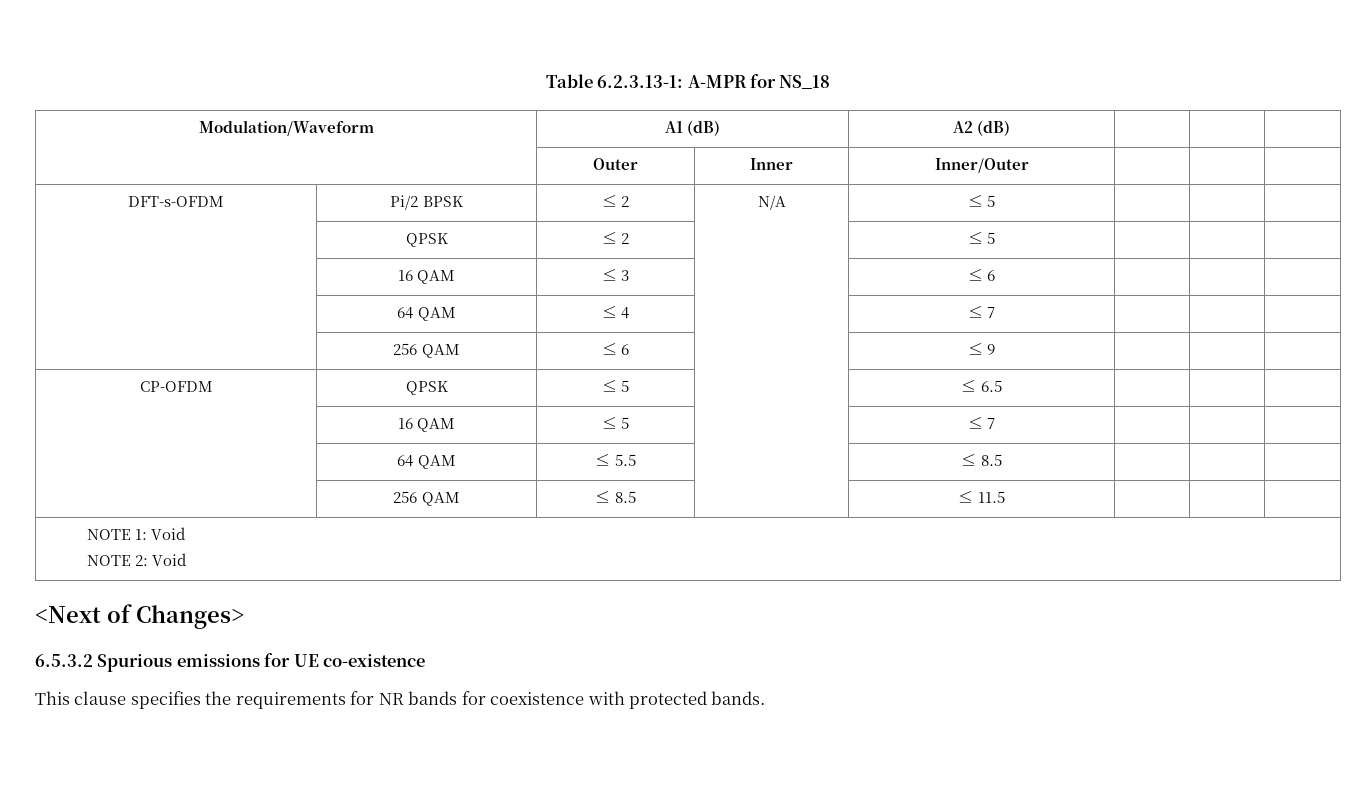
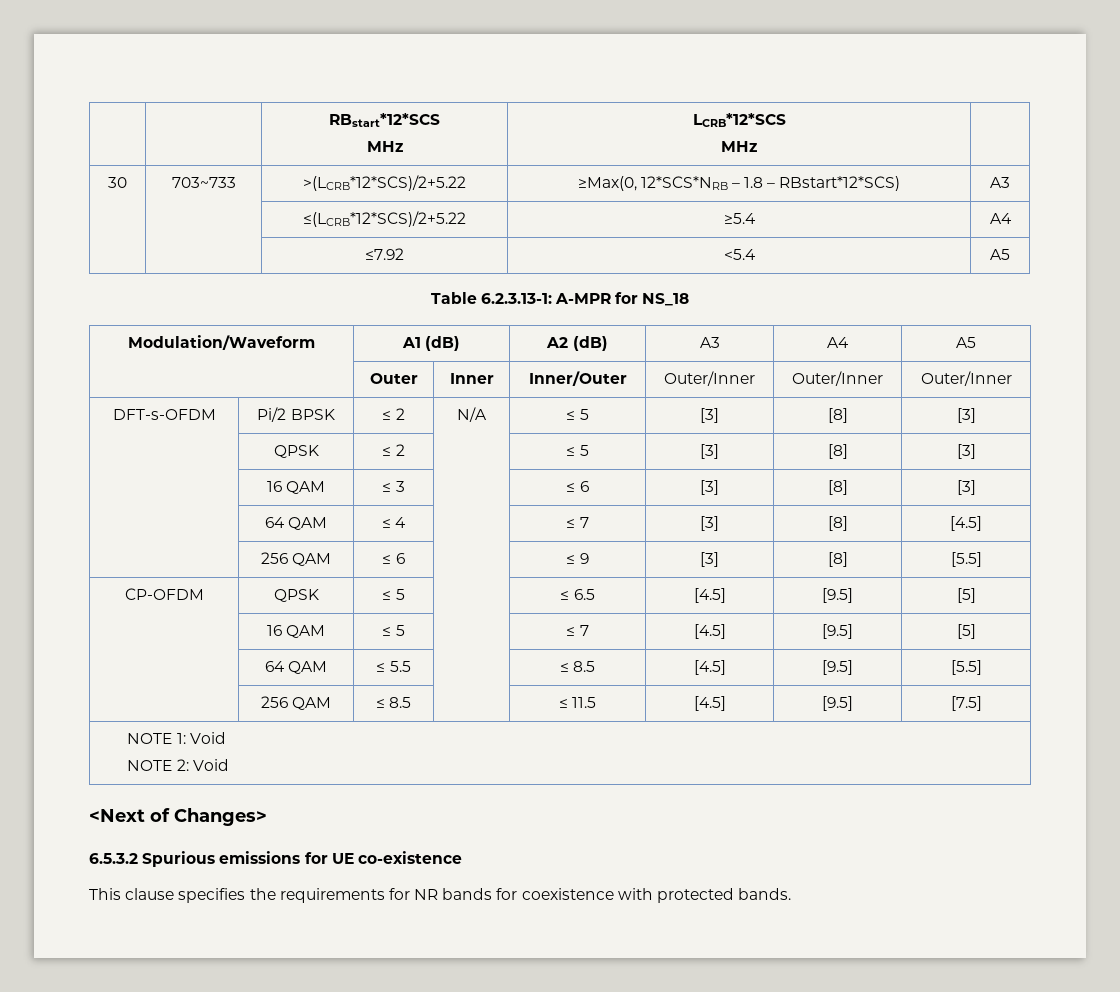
+ | | RBstart*12*SCS
+ MHz | LCRB*12*SCS
+ MHz |
+ 30 | 703~733 | >(LCRB*12*SCS)/2+5.22 | ≥Max(0, 12*SCS*NRB – 1.8 – RBstart*12*SCS) | A3
+ | | ≤(LCRB*12*SCS)/2+5.22 | ≥5.4 | A4
+ | | ≤7.92 | <5.4 | A5
- Modulation/Waveform | A1 (dB) | A2 (dB) | | |
+ Modulation/Waveform | A1 (dB) | A2 (dB) | A3 | A4 | A5
- | Outer | Inner | Inner/Outer | | |
+ | Outer | Inner | Inner/Outer | Outer/Inner | Outer/Inner | Outer/Inner
- DFT-s-OFDM | Pi/2 BPSK | ≤ 2 | N/A | ≤ 5 | | |
+ DFT-s-OFDM | Pi/2 BPSK | ≤ 2 | N/A | ≤ 5 | [3] | [8] | [3]
- | QPSK | ≤ 2 | | ≤ 5 | | |
+ | QPSK | ≤ 2 | | ≤ 5 | [3] | [8] | [3]
- | 16 QAM | ≤ 3 | | ≤ 6 | | |
+ | 16 QAM | ≤ 3 | | ≤ 6 | [3] | [8] | [3]
- | 64 QAM | ≤ 4 | | ≤ 7 | | |
+ | 64 QAM | ≤ 4 | | ≤ 7 | [3] | [8] | [4.5]
- | 256 QAM | ≤ 6 | | ≤ 9 | | |
+ | 256 QAM | ≤ 6 | | ≤ 9 | [3] | [8] | [5.5]
- CP-OFDM | QPSK | ≤ 5 | | ≤ 6.5 | | |
+ CP-OFDM | QPSK | ≤ 5 | | ≤ 6.5 | [4.5] | [9.5] | [5]
- | 16 QAM | ≤ 5 | | ≤ 7 | | |
+ | 16 QAM | ≤ 5 | | ≤ 7 | [4.5] | [9.5] | [5]
- | 64 QAM | ≤ 5.5 | | ≤ 8.5 | | |
+ | 64 QAM | ≤ 5.5 | | ≤ 8.5 | [4.5] | [9.5] | [5.5]
- | 256 QAM | ≤ 8.5 | | ≤ 11.5 | | |
+ | 256 QAM | ≤ 8.5 | | ≤ 11.5 | [4.5] | [9.5] | [7.5]

